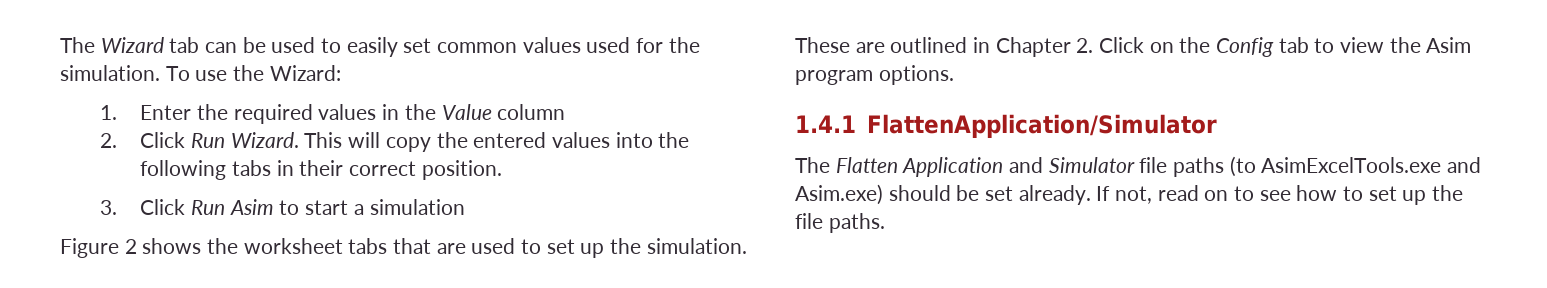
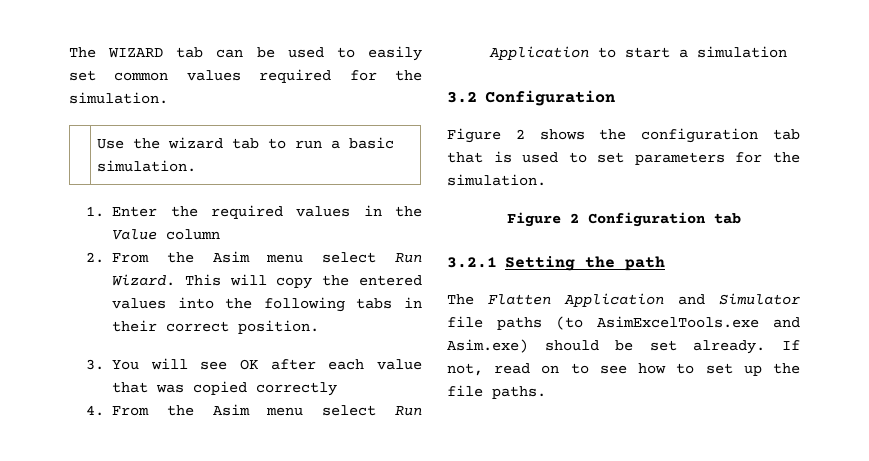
- The Wizard tab can be used to easily set common values used for the simulation. To use the Wizard:
+ The WIZARD tab can be used to easily set common values required for the simulation.
+ | Use the wizard tab to run a basic simulation.
- 2. Click Run Wizard.
+ 2. From the Asim menu select Run Wizard.
- 3. Click Run Asim to start a simulation
+ 3. You will see OK after each value that was copied correctly
+ 4. From the Asim menu select Run Application to start a simulation
+ 3.2 Configuration
- Figure 2 shows the worksheet tabs that are used to set up the simulation. These are outlined in Chapter 2. Click on the Config tab to view the Asim program options.
- 1.4.1 FlattenApplication/Simulator
+ Figure 2 shows the configuration tab that is used to set parameters for the simulation.
+ Figure 2 Configuration tab
+ 3.2.1 Setting the path

